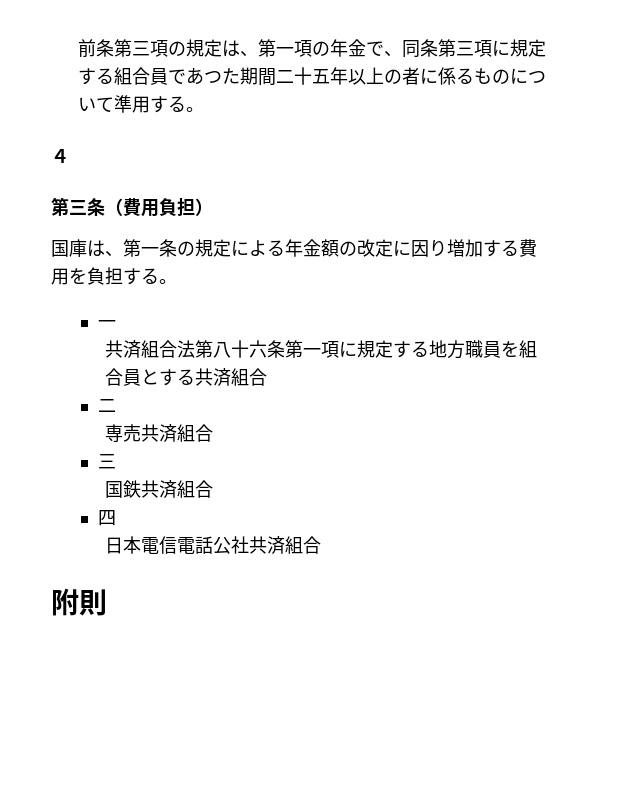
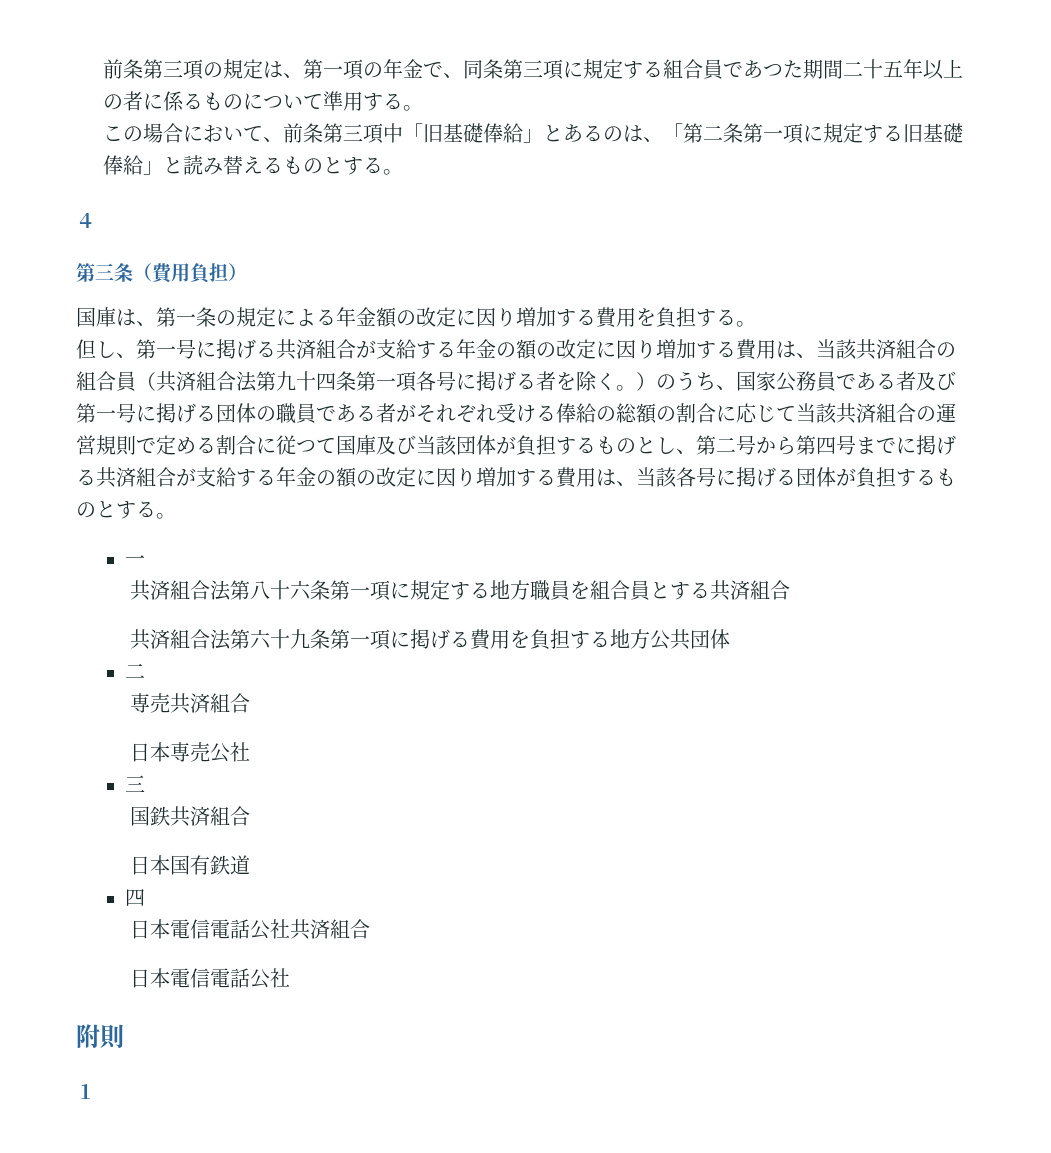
+ この場合において、前条第三項中「旧基礎俸給」とあるのは、「第二条第一項に規定する旧基礎俸給」と読み替えるものとする。
+ 但し、第一号に掲げる共済組合が支給する年金の額の改定に因り増加する費用は、当該共済組合の組合員（共済組合法第九十四条第一項各号に掲げる者を除く。）のうち、国家公務員である者及び第一号に掲げる団体の職員である者がそれぞれ受ける俸給の総額の割合に応じて当該共済組合の運営規則で定める割合に従つて国庫及び当該団体が負担するものとし、第二号から第四号までに掲げる共済組合が支給する年金の額の改定に因り増加する費用は、当該各号に掲げる団体が負担するものとする。
+ 共済組合法第六十九条第一項に掲げる費用を負担する地方公共団体
+ 日本専売公社
+ 日本国有鉄道
  日本電信電話公社共済組合
+ 日本電信電話公社
+ １

